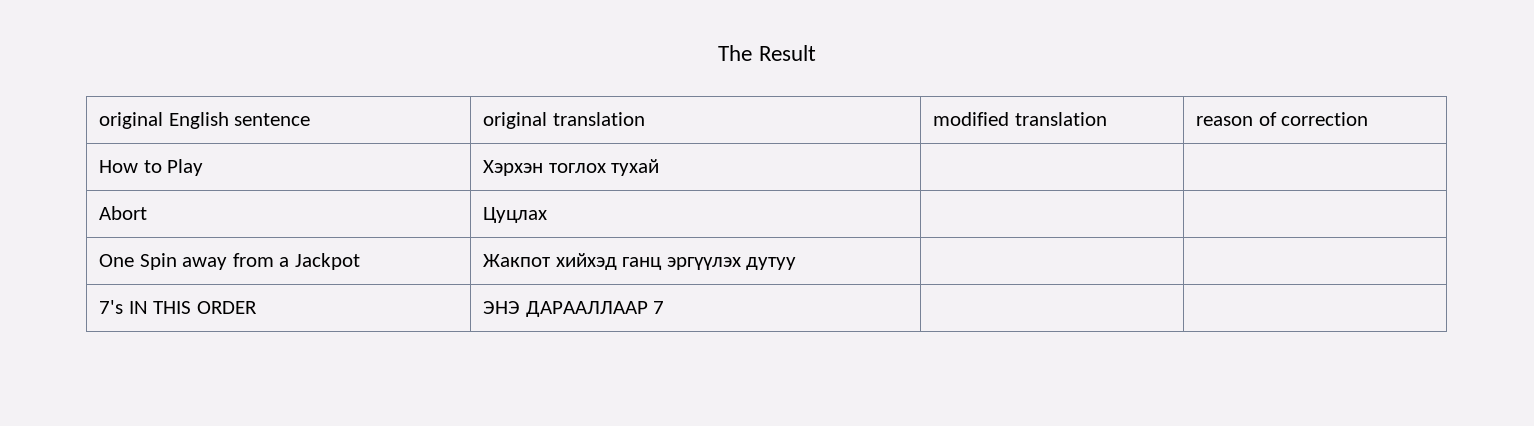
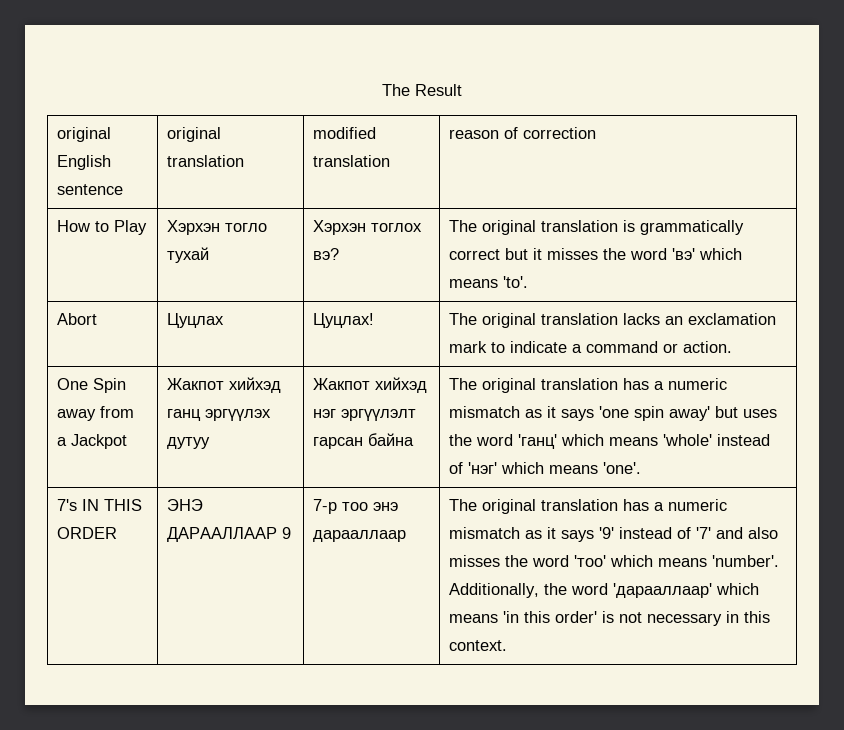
- How to Play | Хэрхэн тоглох тухай | |
- Abort | Цуцлах | |
+ How to Play | Хэрхэн тогло тухай | Хэрхэн тоглох вэ? | The original translation is grammatically correct but it misses the word 'вэ' which means 'to'.
+ Abort | Цуцлах | Цуцлах! | The original translation lacks an exclamation mark to indicate a command or action.
+ Жакпот хийхэд нэг эргүүлэлт гарсан байна | The original translation has a numeric mismatch as it says 'one spin away' but uses the word 'ганц' which means 'whole' instead of 'нэг' which means 'one'.
- ЭНЭ ДАРААЛЛААР 7
+ ЭНЭ ДАРААЛЛААР 9 | 7-р тоо энэ дарааллаар | The original translation has a numeric mismatch as it says '9' instead of '7' and also misses the word 'тоо' which means 'number'. Additionally, the word 'дарааллаар' which means 'in this order' is not necessary in this context.

